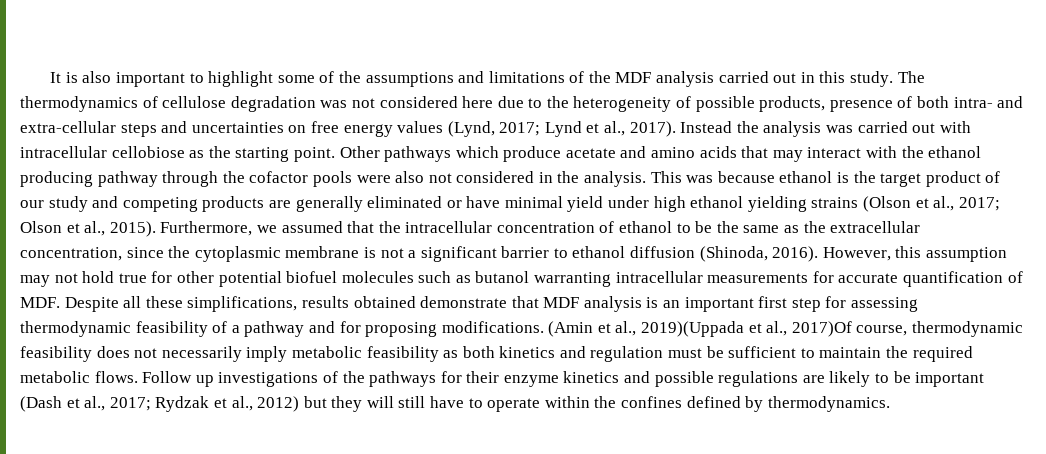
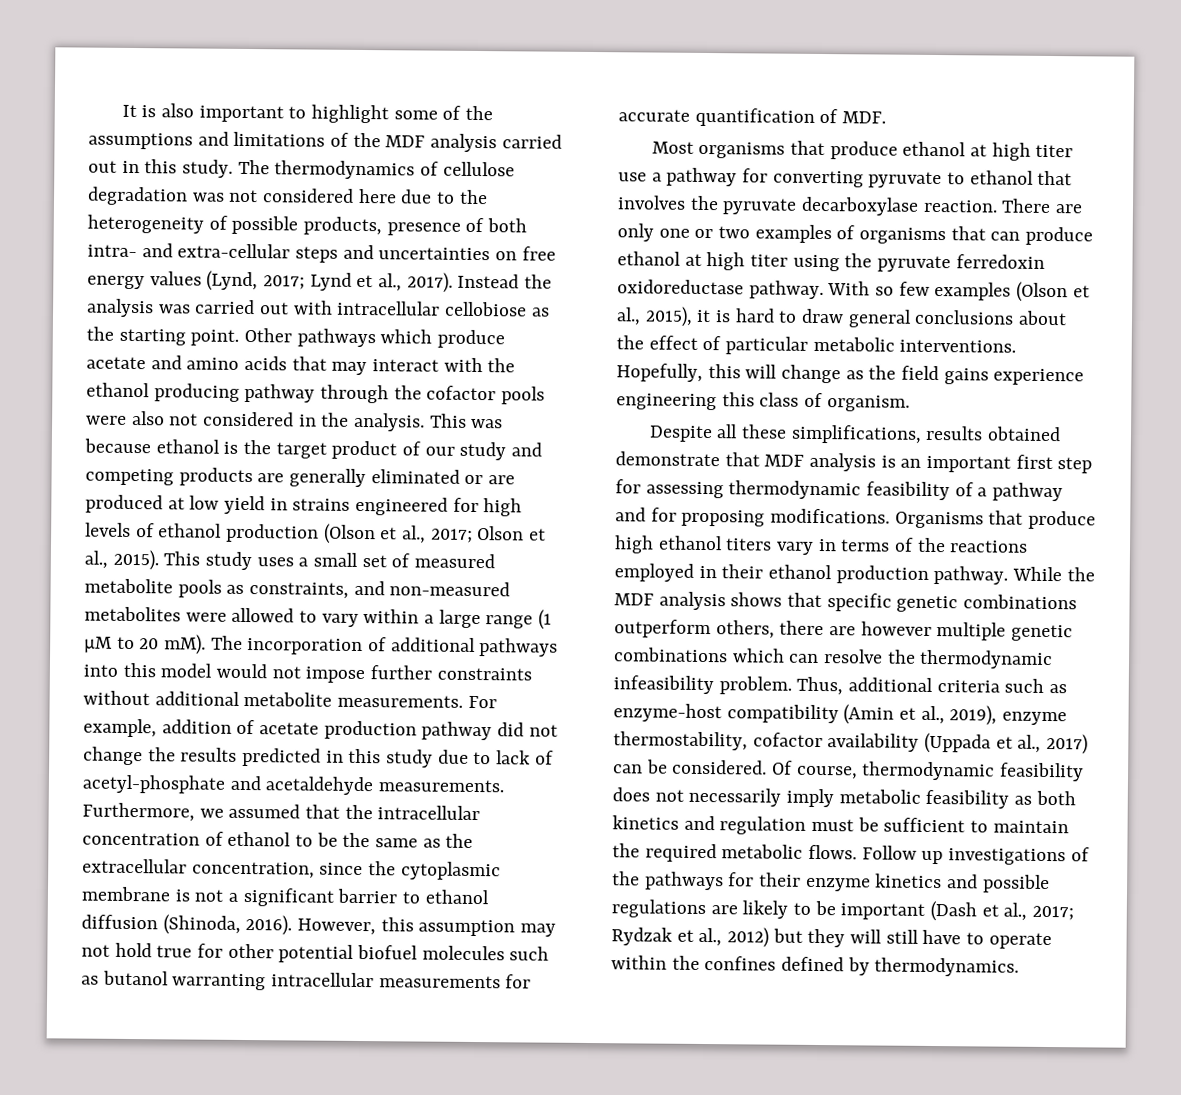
- This was because ethanol is the target product of our study and competing products are generally eliminated or have minimal yield under high ethanol yielding strains (Olson et al., 2017; Olson et al., 2015).
+ This was because ethanol is the target product of our study and competing products are generally eliminated or are produced at low yield in strains engineered for high levels of ethanol production (Olson et al., 2017; Olson et al., 2015).
+ This study uses a small set of measured metabolite pools as constraints, and non-measured metabolites were allowed to vary within a large range (1 µM to 20 mM). The incorporation of additional pathways into this model would not impose further constraints without additional metabolite measurements. For example, addition of acetate production pathway did not change the results predicted in this study due to lack of acetyl-phosphate and acetaldehyde measurements.
- However, this assumption may not hold true for other potential biofuel molecules such as butanol warranting intracellular measurements for accurate quantification of MDF. Despite all these simplifications, results obtained demonstrate that MDF analysis is an important first step for assessing thermodynamic feasibility of a pathway and for proposing modifications.
+ However, this assumption may not hold true for other potential biofuel molecules such as butanol warranting intracellular measurements for accurate quantification of MDF.
+ Most organisms that produce ethanol at high titer use a pathway for converting pyruvate to ethanol that involves the pyruvate decarboxylase reaction. There are only one or two examples of organisms that can produce ethanol at high titer using the pyruvate ferredoxin oxidoreductase pathway. With so few examples (Olson et al., 2015), it is hard to draw general conclusions about the effect of particular metabolic interventions. Hopefully, this will change as the field gains experience engineering this class of organism.
+ Despite all these simplifications, results obtained demonstrate that MDF analysis is an important first step for assessing thermodynamic feasibility of a pathway and for proposing modifications.
- (Amin et al., 2019)(Uppada et al., 2017)Of course, thermodynamic feasibility does not necessarily imply metabolic feasibility as both kinetics and regulation must be sufficient to maintain the required metabolic flows.
+ Organisms that produce high ethanol titers vary in terms of the reactions employed in their ethanol production pathway. While the MDF analysis shows that specific genetic combinations outperform others, there are however multiple genetic combinations which can resolve the thermodynamic infeasibility problem. Thus, additional criteria such as enzyme-host compatibility (Amin et al., 2019), enzyme thermostability, cofactor availability (Uppada et al., 2017) can be considered. Of course, thermodynamic feasibility does not necessarily imply metabolic feasibility as both kinetics and regulation must be sufficient to maintain the required metabolic flows.

